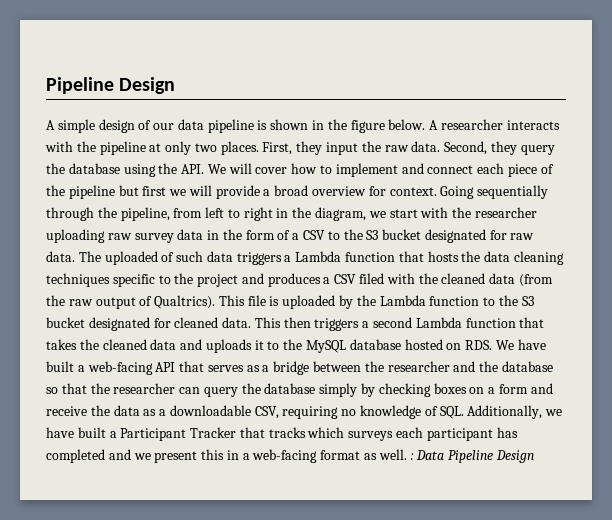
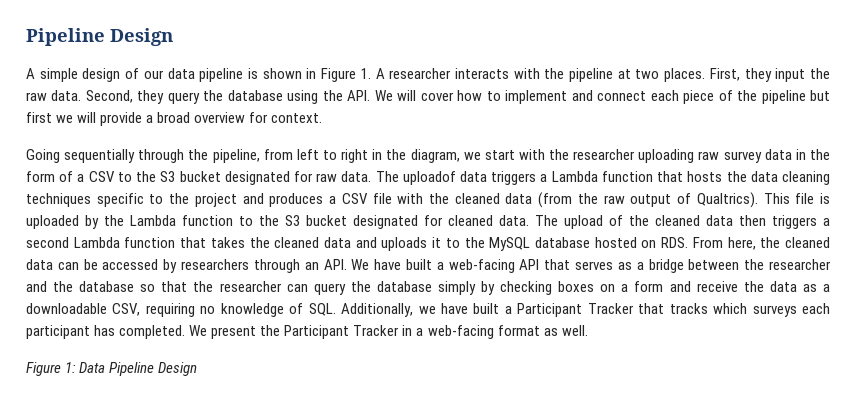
- A simple design of our data pipeline is shown in the figure below. A researcher interacts with the pipeline at only two places.
+ A simple design of our data pipeline is shown in Figure 1. A researcher interacts with the pipeline at two places.
- Second, they query the database using the API. We will cover how to implement and connect each piece of the pipeline but first we will provide a broad overview for context. Going sequentially through the pipeline, from left to right in the diagram, we start with the researcher uploading raw survey data in the form of a CSV to the S3 bucket designated for raw data.
+ Second, they query the database using the API. We will cover how to implement and connect each piece of the pipeline but first we will provide a broad overview for context.
+ Going sequentially through the pipeline, from left to right in the diagram, we start with the researcher uploading raw survey data in the form of a CSV to the S3 bucket designated for raw data.
- The uploaded of such data triggers a Lambda function that hosts the data cleaning techniques specific to the project and produces a CSV filed with the cleaned data (from the raw output of Qualtrics).
+ The uploadof data triggers a Lambda function that hosts the data cleaning techniques specific to the project and produces a CSV file with the cleaned data (from the raw output of Qualtrics).
- This then triggers a second Lambda function that takes the cleaned data and uploads it to the MySQL database hosted on RDS. We have built a web-facing API that serves as a bridge between the researcher and the database so that the researcher can query the database simply by checking boxes on a form and receive the data as a downloadable CSV, requiring no knowledge of SQL. Additionally, we have built a Participant Tracker that tracks which surveys each participant has completed and we present this in a web-facing format as well. :
+ The upload of the cleaned data then triggers a second Lambda function that takes the cleaned data and uploads it to the MySQL database hosted on RDS. From here, the cleaned data can be accessed by researchers through an API. We have built a web-facing API that serves as a bridge between the researcher and the database so that the researcher can query the database simply by checking boxes on a form and receive the data as a downloadable CSV, requiring no knowledge of SQL. Additionally, we have built a Participant Tracker that tracks which surveys each participant has completed. We present the Participant Tracker in a web-facing format as well.
+ Figure 1:

